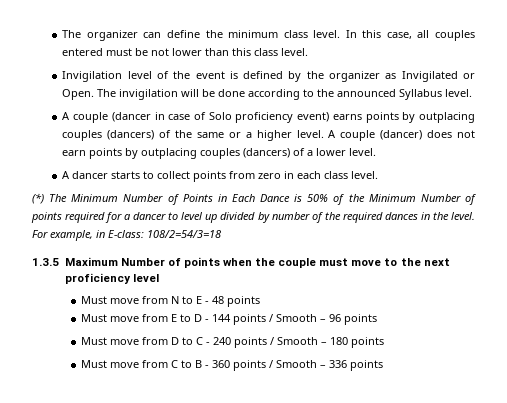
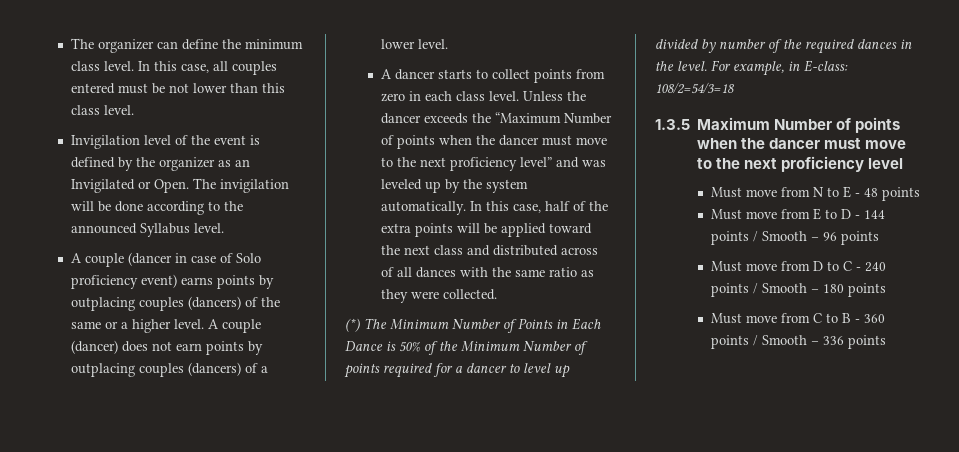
- Invigilation level of the event is defined by the organizer as Invigilated or Open.
+ Invigilation level of the event is defined by the organizer as an Invigilated or Open.
+ Unless the dancer exceeds the “Maximum Number of points when the dancer must move to the next proficiency level” and was leveled up by the system automatically. In this case, half of the extra points will be applied toward the next class and distributed across of all dances with the same ratio as they were collected.
- 1.3.5 Maximum Number of points when the couple must move to the next proficiency level
+ 1.3.5 Maximum Number of points when the dancer must move to the next proficiency level

